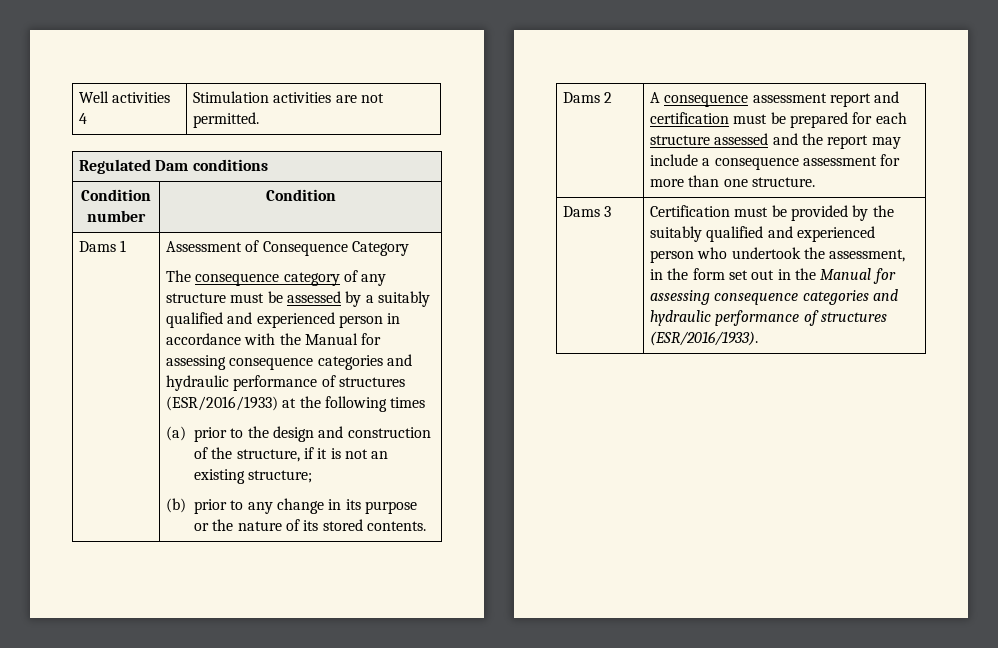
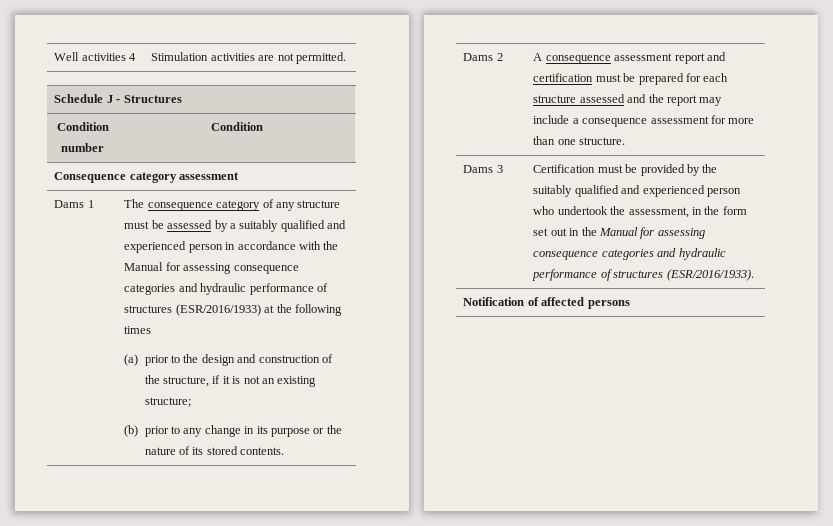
- Regulated Dam conditions
+ Schedule J - Structures
+ Consequence category assessment
- Assessment of Consequence Category
+ Notification of affected persons

